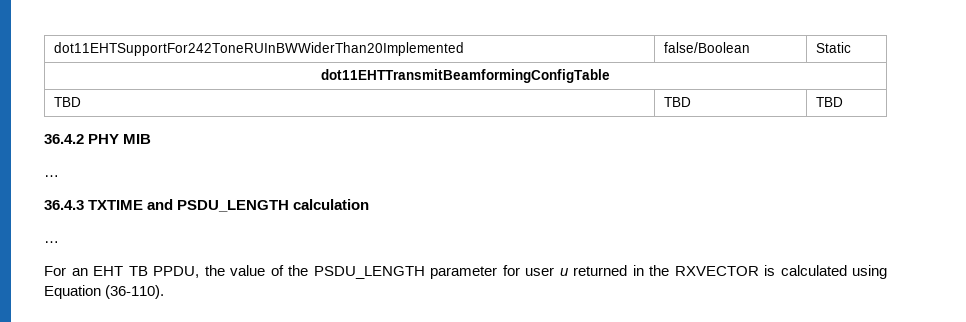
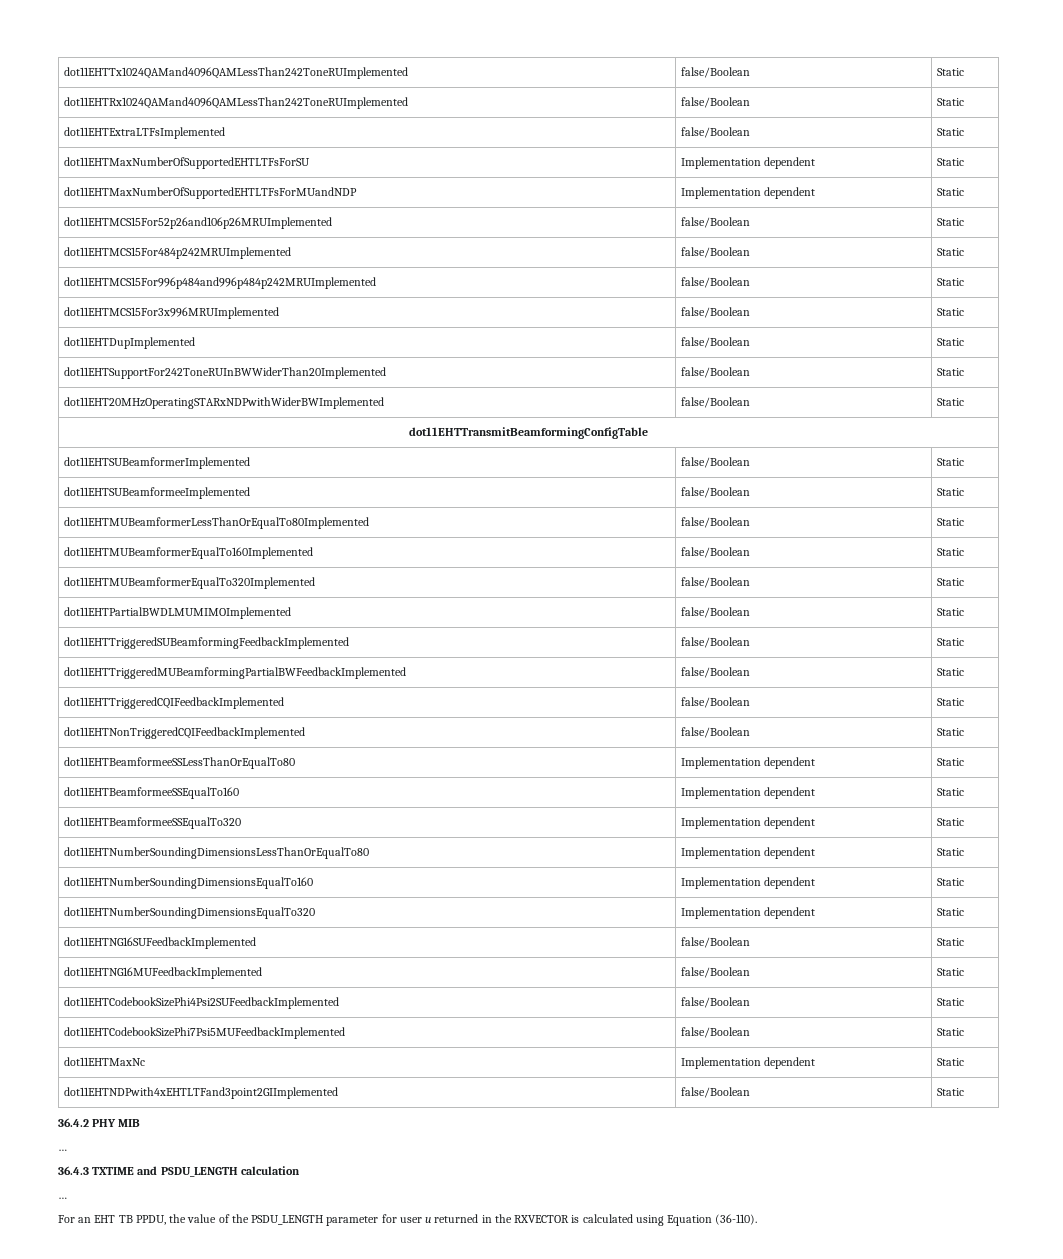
+ dot11EHTTx1024QAMand4096QAMLessThan242ToneRUImplemented | false/Boolean | Static
+ dot11EHTRx1024QAMand4096QAMLessThan242ToneRUImplemented | false/Boolean | Static
+ dot11EHTExtraLTFsImplemented | false/Boolean | Static
+ dot11EHTMaxNumberOfSupportedEHTLTFsForSU | Implementation dependent | Static
+ dot11EHTMaxNumberOfSupportedEHTLTFsForMUandNDP | Implementation dependent | Static
+ dot11EHTMCS15For52p26and106p26MRUImplemented | false/Boolean | Static
+ dot11EHTMCS15For484p242MRUImplemented | false/Boolean | Static
+ dot11EHTMCS15For996p484and996p484p242MRUImplemented | false/Boolean | Static
+ dot11EHTMCS15For3x996MRUImplemented | false/Boolean | Static
+ dot11EHTDupImplemented | false/Boolean | Static
  dot11EHTSupportFor242ToneRUInBWWiderThan20Implemented | false/Boolean | Static
+ dot11EHT20MHzOperatingSTARxNDPwithWiderBWImplemented | false/Boolean | Static
  dot11EHTTransmitBeamformingConfigTable
- TBD | TBD | TBD
+ dot11EHTSUBeamformerImplemented | false/Boolean | Static
+ dot11EHTSUBeamformeeImplemented | false/Boolean | Static
+ dot11EHTMUBeamformerLessThanOrEqualTo80Implemented | false/Boolean | Static
+ dot11EHTMUBeamformerEqualTo160Implemented | false/Boolean | Static
+ dot11EHTMUBeamformerEqualTo320Implemented | false/Boolean | Static
+ dot11EHTPartialBWDLMUMIMOImplemented | false/Boolean | Static
+ dot11EHTTriggeredSUBeamformingFeedbackImplemented | false/Boolean | Static
+ dot11EHTTriggeredMUBeamformingPartialBWFeedbackImplemented | false/Boolean | Static
+ dot11EHTTriggeredCQIFeedbackImplemented | false/Boolean | Static
+ dot11EHTNonTriggeredCQIFeedbackImplemented | false/Boolean | Static
+ dot11EHTBeamformeeSSLessThanOrEqualTo80 | Implementation dependent | Static
+ dot11EHTBeamformeeSSEqualTo160 | Implementation dependent | Static
+ dot11EHTBeamformeeSSEqualTo320 | Implementation dependent | Static
+ dot11EHTNumberSoundingDimensionsLessThanOrEqualTo80 | Implementation dependent | Static
+ dot11EHTNumberSoundingDimensionsEqualTo160 | Implementation dependent | Static
+ dot11EHTNumberSoundingDimensionsEqualTo320 | Implementation dependent | Static
+ dot11EHTNG16SUFeedbackImplemented | false/Boolean | Static
+ dot11EHTNG16MUFeedbackImplemented | false/Boolean | Static
+ dot11EHTCodebookSizePhi4Psi2SUFeedbackImplemented | false/Boolean | Static
+ dot11EHTCodebookSizePhi7Psi5MUFeedbackImplemented | false/Boolean | Static
+ dot11EHTMaxNc | Implementation dependent | Static
+ dot11EHTNDPwith4xEHTLTFand3point2GIImplemented | false/Boolean | Static

